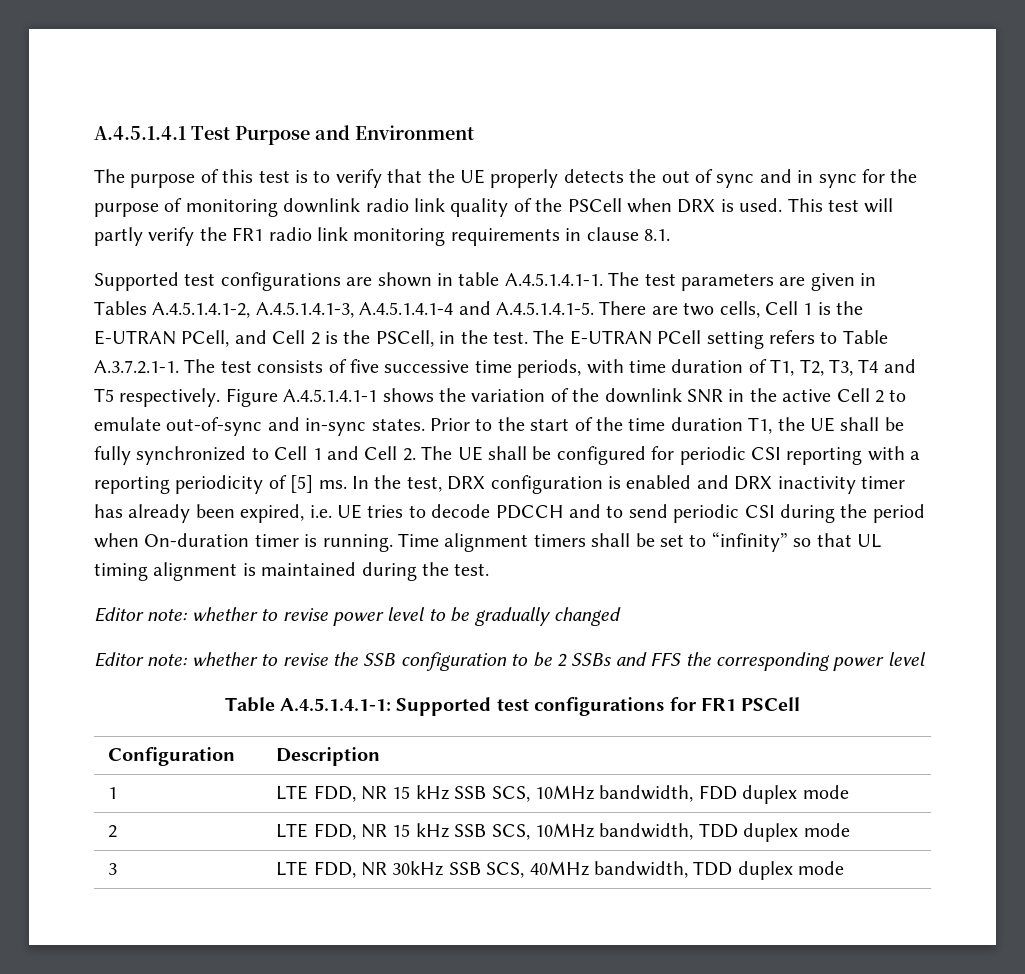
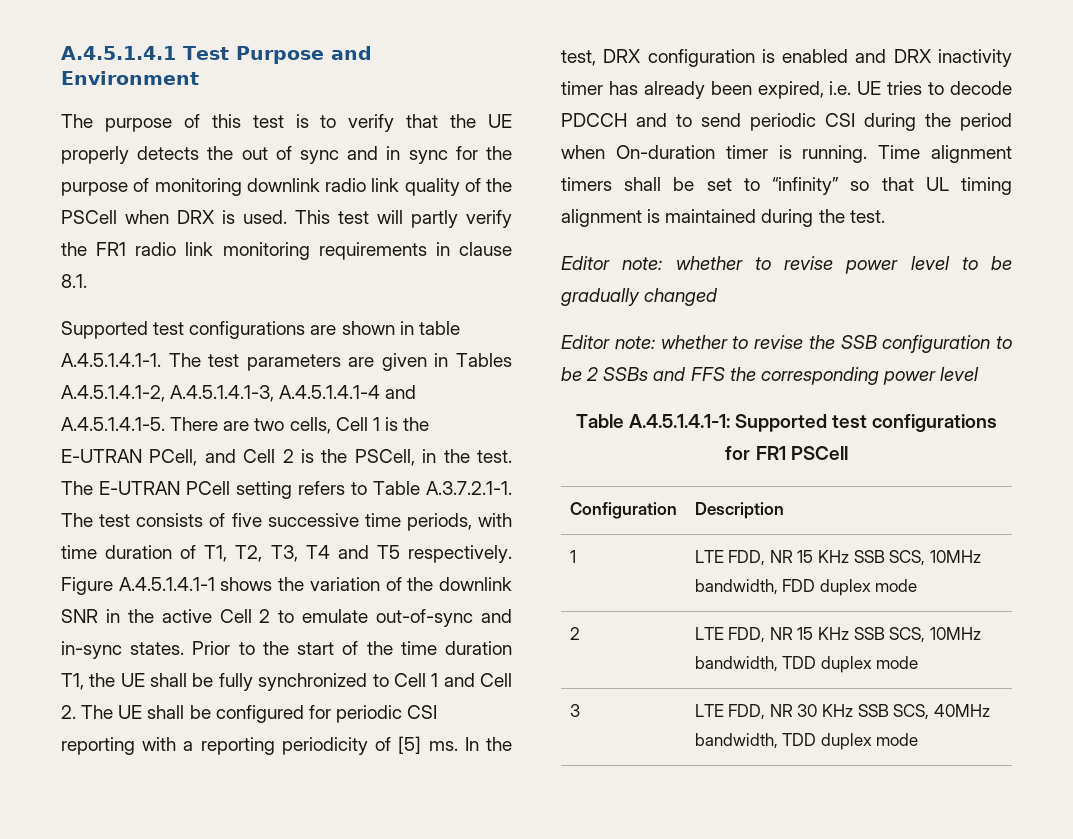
- 1 | LTE FDD, NR 15 kHz SSB SCS, 10MHz bandwidth, FDD duplex mode
+ 1 | LTE FDD, NR 15 KHz SSB SCS, 10MHz bandwidth, FDD duplex mode
- 2 | LTE FDD, NR 15 kHz SSB SCS, 10MHz bandwidth, TDD duplex mode
+ 2 | LTE FDD, NR 15 KHz SSB SCS, 10MHz bandwidth, TDD duplex mode
- 3 | LTE FDD, NR 30kHz SSB SCS, 40MHz bandwidth, TDD duplex mode
+ 3 | LTE FDD, NR 30 KHz SSB SCS, 40MHz bandwidth, TDD duplex mode

